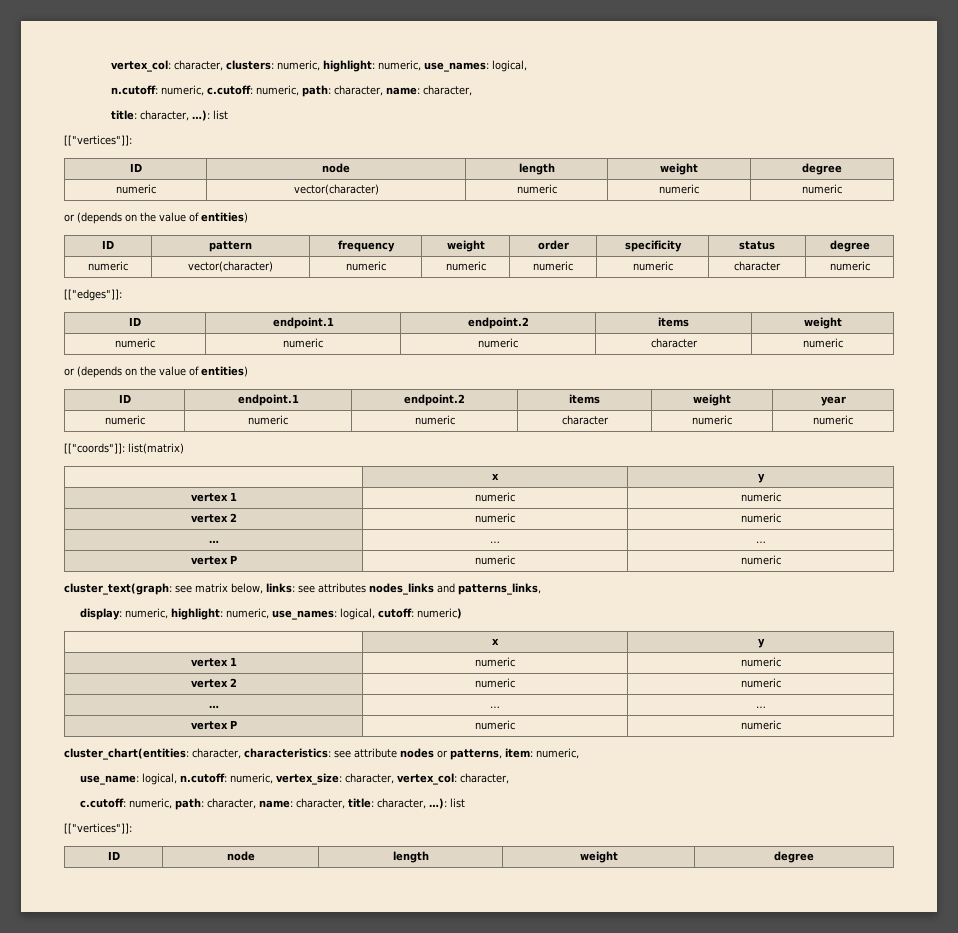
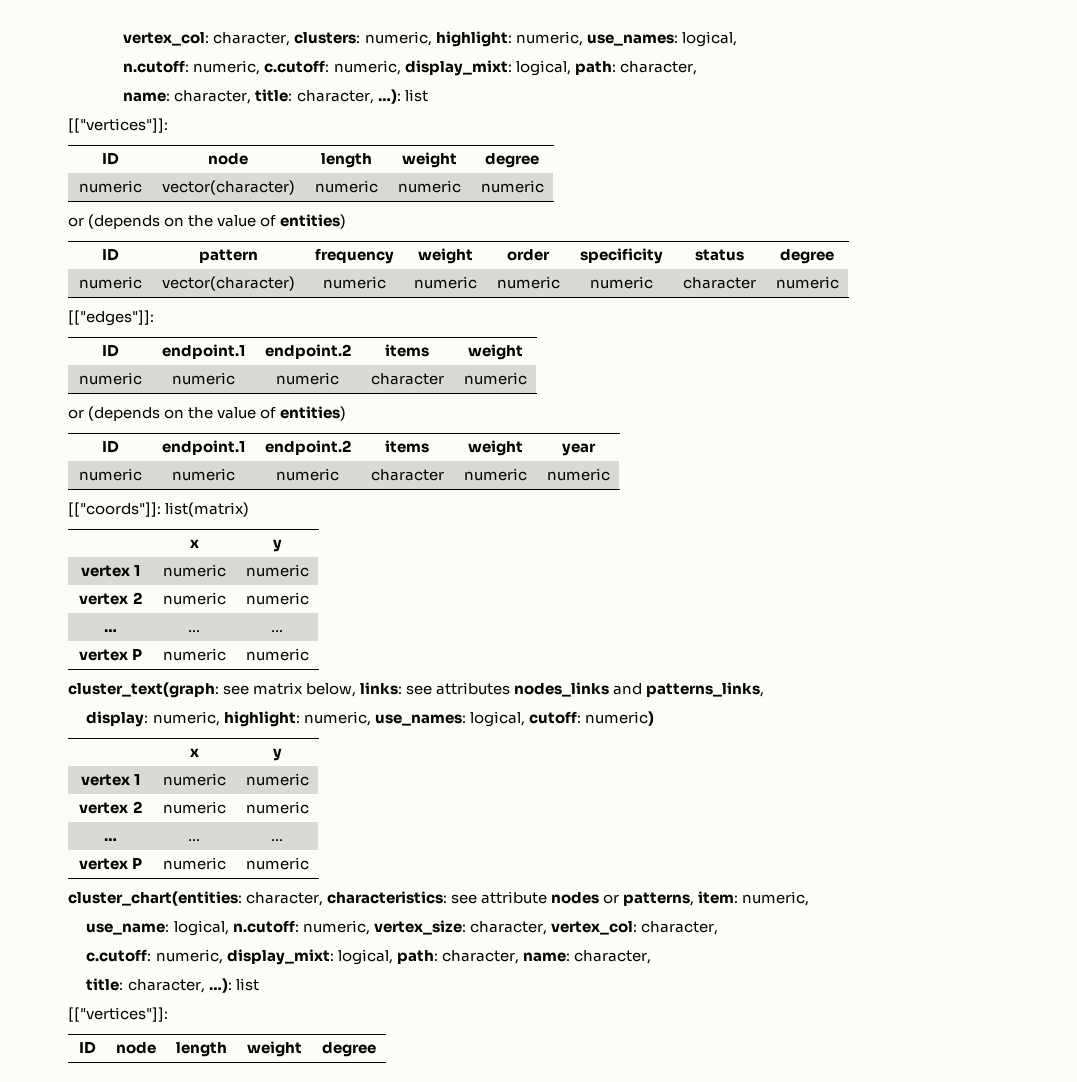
- n.cutoff: numeric, c.cutoff: numeric, path: character, name: character,
- title: character, …): list
+ n.cutoff: numeric, c.cutoff: numeric, display_mixt: logical, path: character,
+ name: character, title: character, …): list
- c.cutoff: numeric, path: character, name: character, title: character, …): list
+ c.cutoff: numeric, display_mixt: logical, path: character, name: character,
+ title: character, …): list

